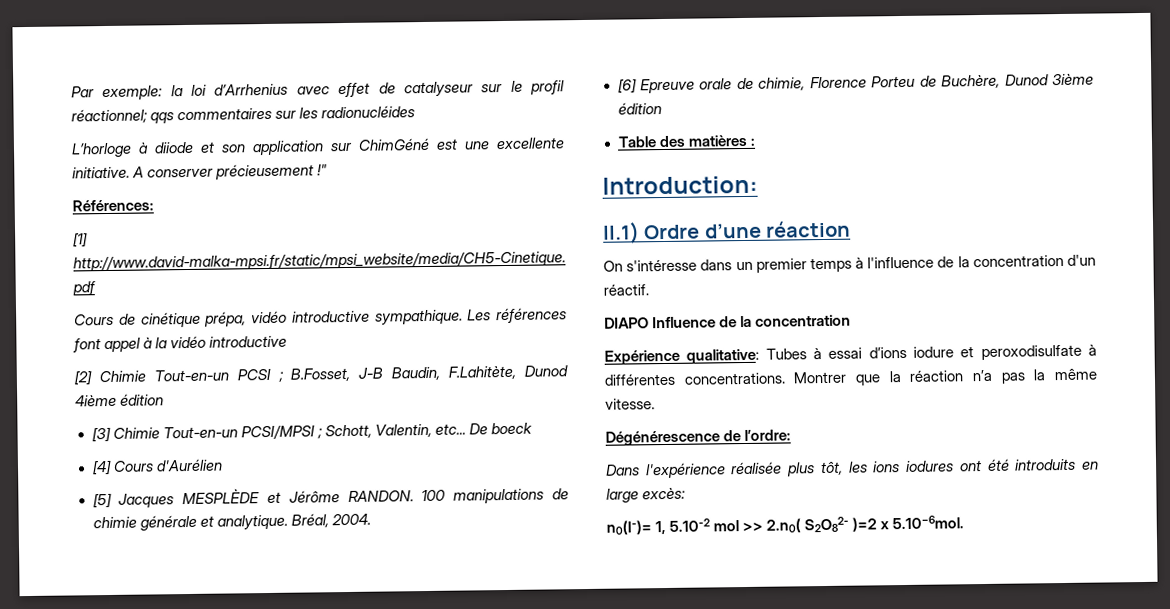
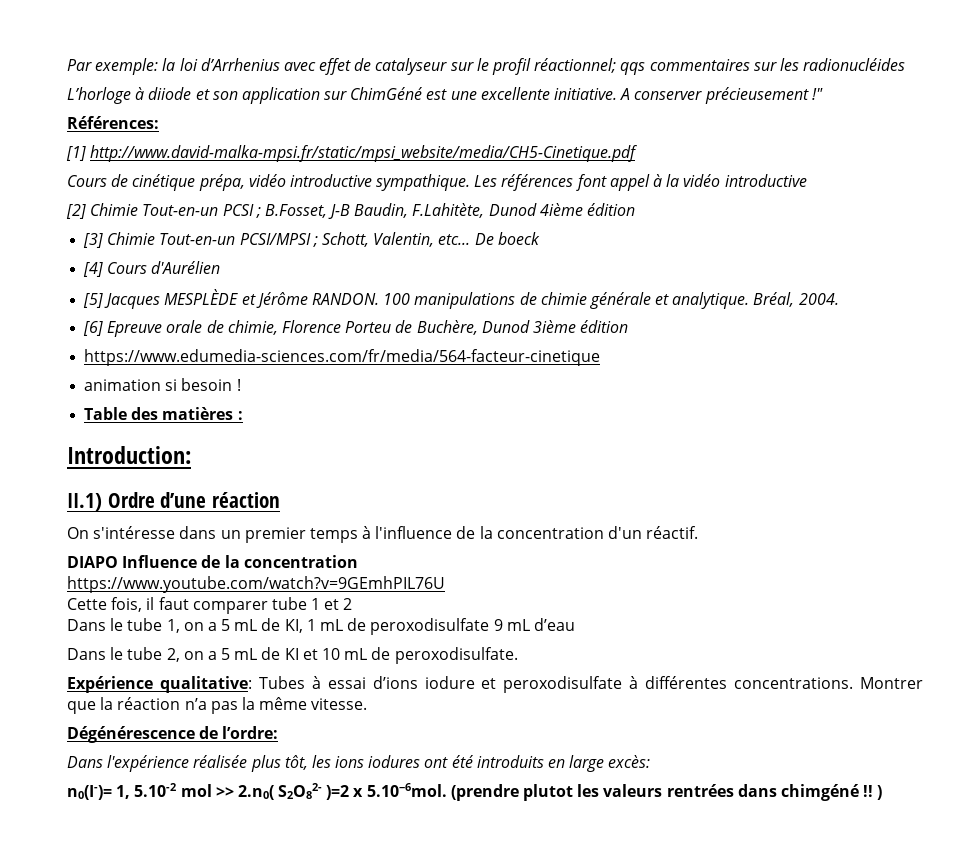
+ https://www.edumedia-sciences.com/fr/media/564-facteur-cinetique
+ animation si besoin !
+ https://www.youtube.com/watch?v=9GEmhPIL76U
+ Cette fois, il faut comparer tube 1 et 2
+ Dans le tube 1, on a 5 mL de KI, 1 mL de peroxodisulfate 9 mL d’eau
+ Dans le tube 2, on a 5 mL de KI et 10 mL de peroxodisulfate.
- n0(I-)= 1, 5.10-2 mol >> 2.n0( S2O82- )=2 x 5.10−6mol.
+ n0(I-)= 1, 5.10-2 mol >> 2.n0( S2O82- )=2 x 5.10−6mol. (prendre plutot les valeurs rentrées dans chimgéné !! )

